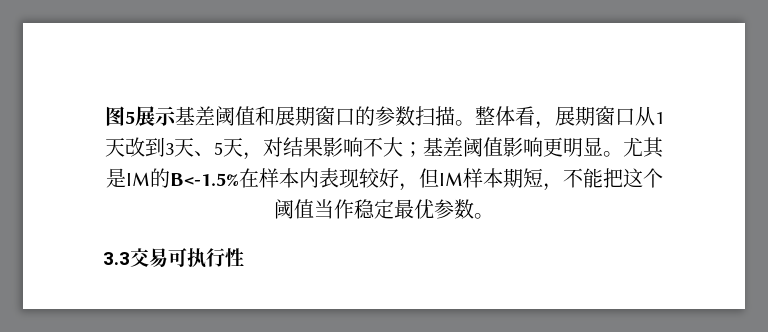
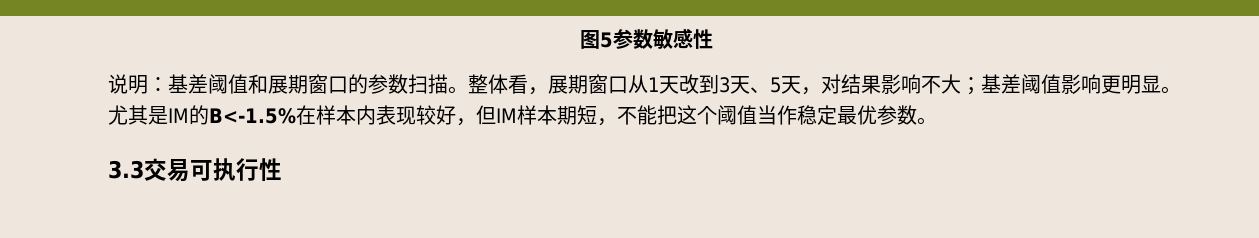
- 图5展示基差阈值和展期窗口的参数扫描。
+ 图5参数敏感性
+ 说明：基差阈值和展期窗口的参数扫描。

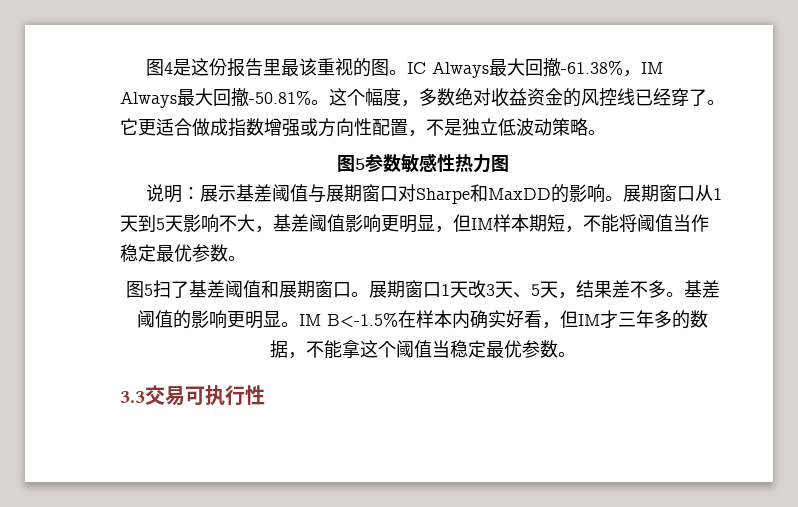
- 图5参数敏感性
+ 图4是这份报告里最该重视的图。IC Always最大回撤-61.38%，IM Always最大回撤-50.81%。这个幅度，多数绝对收益资金的风控线已经穿了。它更适合做成指数增强或方向性配置，不是独立低波动策略。
+ 图5参数敏感性热力图
- 说明：基差阈值和展期窗口的参数扫描。整体看，展期窗口从1天改到3天、5天，对结果影响不大；基差阈值影响更明显。尤其是IM的B<-1.5%在样本内表现较好，但IM样本期短，不能把这个阈值当作稳定最优参数。
+ 说明：展示基差阈值与展期窗口对Sharpe和MaxDD的影响。展期窗口从1天到5天影响不大，基差阈值影响更明显，但IM样本期短，不能将阈值当作稳定最优参数。
+ 图5扫了基差阈值和展期窗口。展期窗口1天改3天、5天，结果差不多。基差阈值的影响更明显。IM B<-1.5%在样本内确实好看，但IM才三年多的数据，不能拿这个阈值当稳定最优参数。

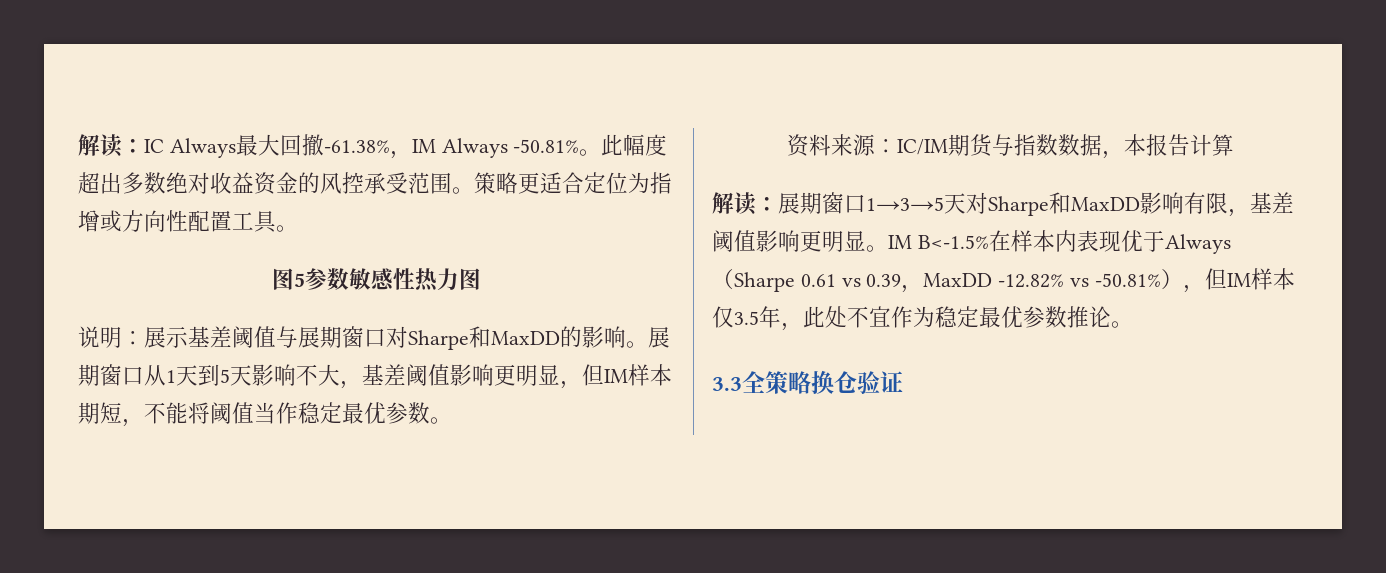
- 图4是这份报告里最该重视的图。IC Always最大回撤-61.38%，IM Always最大回撤-50.81%。这个幅度，多数绝对收益资金的风控线已经穿了。它更适合做成指数增强或方向性配置，不是独立低波动策略。
+ 解读：IC Always最大回撤-61.38%，IM Always -50.81%。此幅度超出多数绝对收益资金的风控承受范围。策略更适合定位为指增或方向性配置工具。
- 图5扫了基差阈值和展期窗口。展期窗口1天改3天、5天，结果差不多。基差阈值的影响更明显。
+ 资料来源：IC/IM期货与指数数据，本报告计算
+ 解读：展期窗口1→3→5天对Sharpe和MaxDD影响有限，基差阈值影响更明显。
- IM B<-1.5%在样本内确实好看，但IM才三年多的数据，不能拿这个阈值当稳定最优参数。
+ IM B<-1.5%在样本内表现优于Always（Sharpe 0.61 vs 0.39，MaxDD -12.82% vs -50.81%），但IM样本仅3.5年，此处不宜作为稳定最优参数推论。
- 3.3交易可执行性
+ 3.3全策略换仓验证

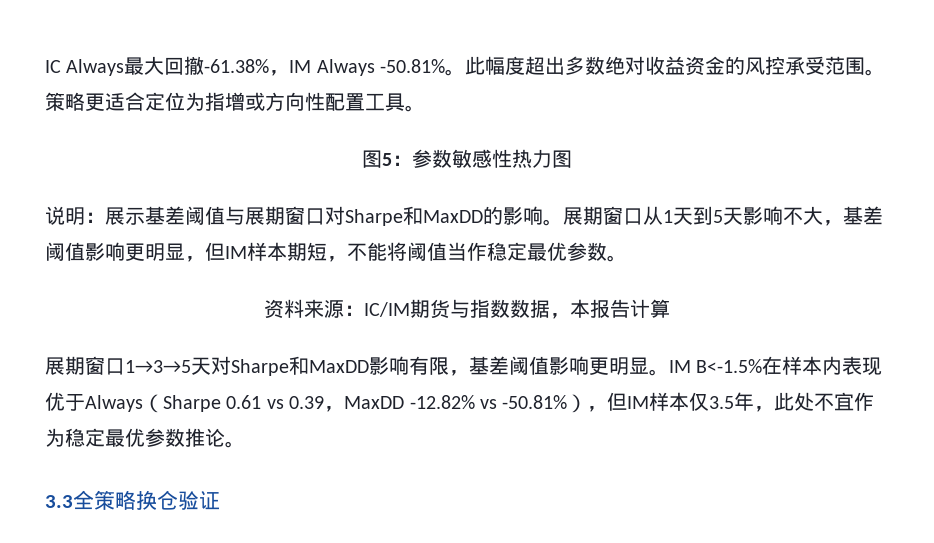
- 解读：IC Always最大回撤-61.38%，IM Always -50.81%。
+ IC Always最大回撤-61.38%，IM Always -50.81%。
- 图5参数敏感性热力图
+ 图5：参数敏感性热力图
- 解读：展期窗口1→3→5天对Sharpe和MaxDD影响有限，基差阈值影响更明显。
+ 展期窗口1→3→5天对Sharpe和MaxDD影响有限，基差阈值影响更明显。

